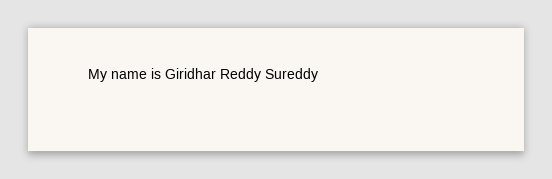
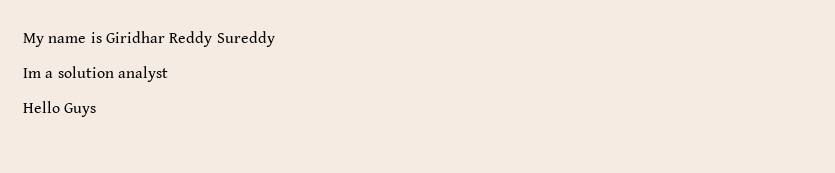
+ Im a solution analyst
+ Hello Guys

